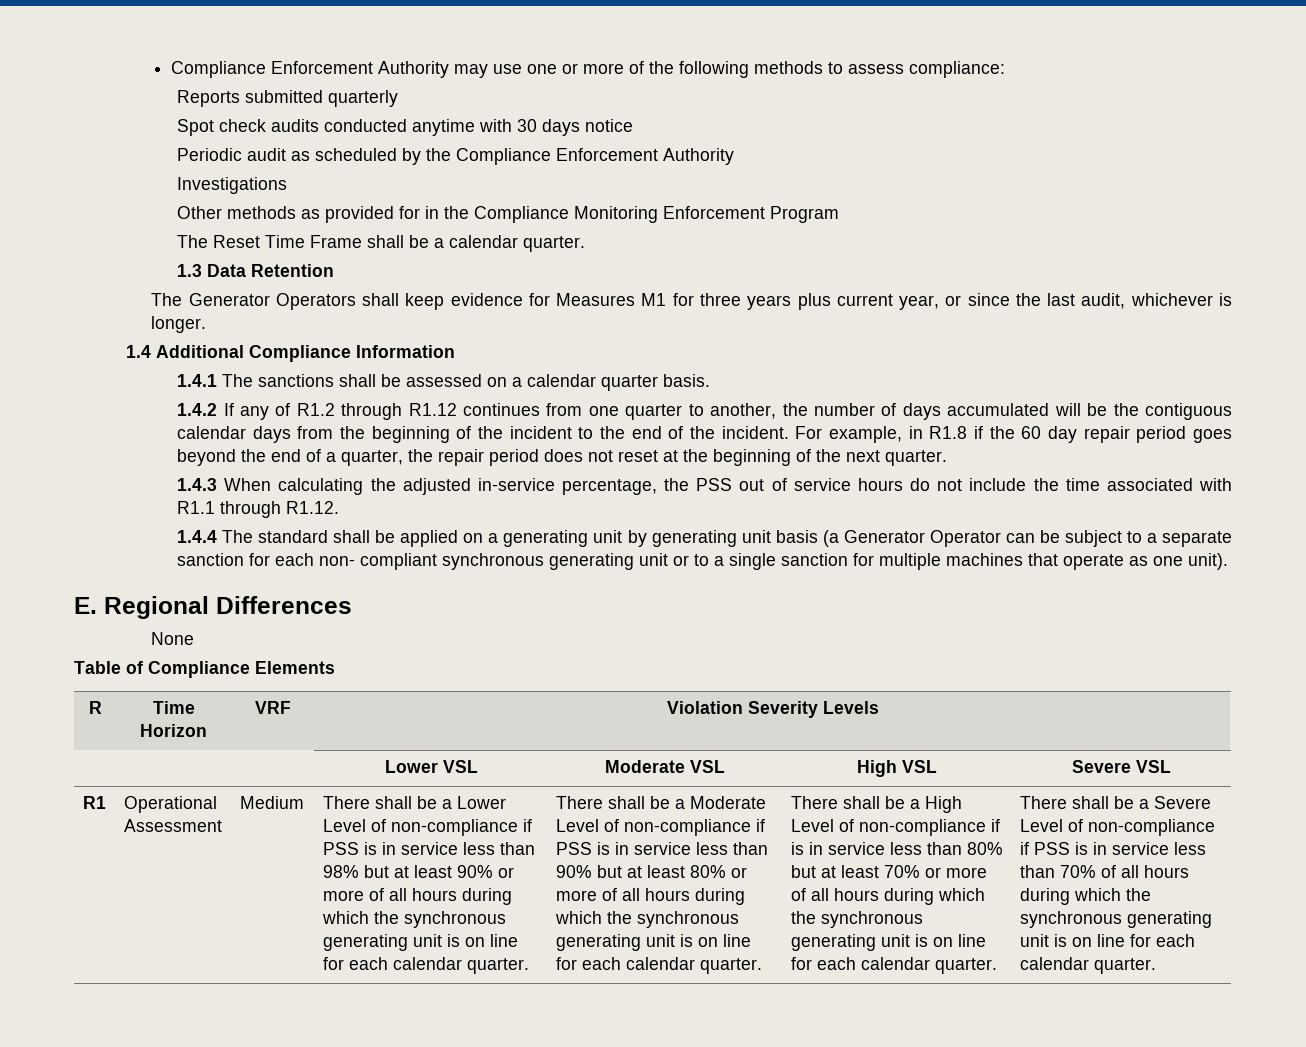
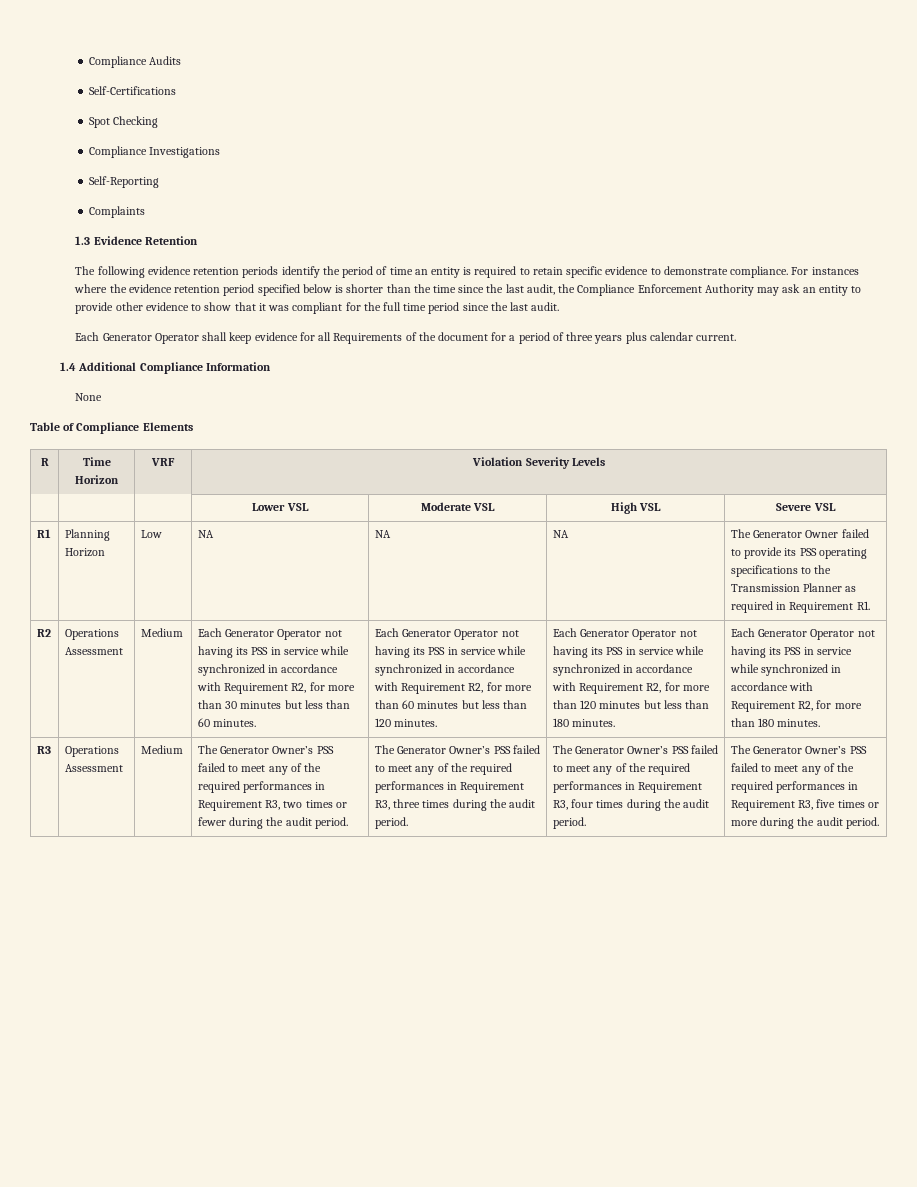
- Compliance Enforcement Authority may use one or more of the following methods to assess compliance:
- Reports submitted quarterly
- Spot check audits conducted anytime with 30 days notice
- Periodic audit as scheduled by the Compliance Enforcement Authority
- Investigations
- Other methods as provided for in the Compliance Monitoring Enforcement Program
- The Reset Time Frame shall be a calendar quarter.
- 1.3 Data Retention
- The Generator Operators shall keep evidence for Measures M1 for three years plus current year, or since the last audit, whichever is longer.
+ Compliance Audits
+ Self-Certifications
+ Spot Checking
+ Compliance Investigations
+ Self-Reporting
+ Complaints
+ 1.3 Evidence Retention
+ The following evidence retention periods identify the period of time an entity is required to retain specific evidence to demonstrate compliance. For instances where the evidence retention period specified below is shorter than the time since the last audit, the Compliance Enforcement Authority may ask an entity to provide other evidence to show that it was compliant for the full time period since the last audit.
+ Each Generator Operator shall keep evidence for all Requirements of the document for a period of three years plus calendar current.
  1.4 Additional Compliance Information
- 1.4.1 The sanctions shall be assessed on a calendar quarter basis.
- 1.4.2 If any of R1.2 through R1.12 continues from one quarter to another, the number of days accumulated will be the contiguous calendar days from the beginning of the incident to the end of the incident. For example, in R1.8 if the 60 day repair period goes beyond the end of a quarter, the repair period does not reset at the beginning of the next quarter.
- 1.4.3 When calculating the adjusted in-service percentage, the PSS out of service hours do not include the time associated with R1.1 through R1.12.
- 1.4.4 The standard shall be applied on a generating unit by generating unit basis (a Generator Operator can be subject to a separate sanction for each non- compliant synchronous generating unit or to a single sanction for multiple machines that operate as one unit).
- E. Regional Differences
- Operational Assessment | Medium | There shall be a Lower Level of non-compliance if PSS is in service less than 98% but at least 90% or more of all hours during which the synchronous generating unit is on line for each calendar quarter. | There shall be a Moderate Level of non-compliance if PSS is in service less than 90% but at least 80% or more of all hours during which the synchronous generating unit is on line for each calendar quarter. | There shall be a High Level of non-compliance if is in service less than 80% but at least 70% or more of all hours during which the synchronous generating unit is on line for each calendar quarter. | There shall be a Severe Level of non-compliance if PSS is in service less than 70% of all hours during which the synchronous generating unit is on line for each calendar quarter.
+ Planning Horizon | Low | NA | NA | NA | The Generator Owner failed to provide its PSS operating specifications to the Transmission Planner as required in Requirement R1.
+ R2 | Operations Assessment | Medium | Each Generator Operator not having its PSS in service while synchronized in accordance with Requirement R2, for more than 30 minutes but less than 60 minutes. | Each Generator Operator not having its PSS in service while synchronized in accordance with Requirement R2, for more than 60 minutes but less than 120 minutes. | Each Generator Operator not having its PSS in service while synchronized in accordance with Requirement R2, for more than 120 minutes but less than 180 minutes. | Each Generator Operator not having its PSS in service while synchronized in accordance with Requirement R2, for more than 180 minutes.
+ R3 | Operations Assessment | Medium | The Generator Owner’s PSS failed to meet any of the required performances in Requirement R3, two times or fewer during the audit period. | The Generator Owner’s PSS failed to meet any of the required performances in Requirement R3, three times during the audit period. | The Generator Owner’s PSS failed to meet any of the required performances in Requirement R3, four times during the audit period. | The Generator Owner’s PSS failed to meet any of the required performances in Requirement R3, five times or more during the audit period.

